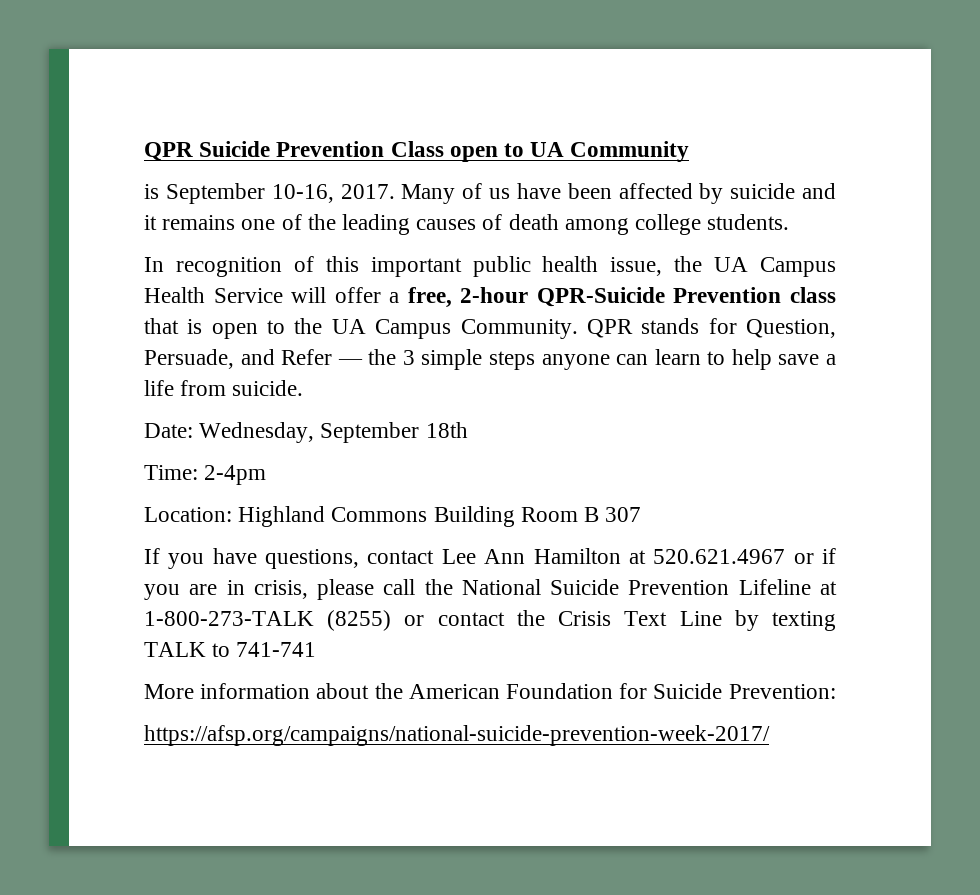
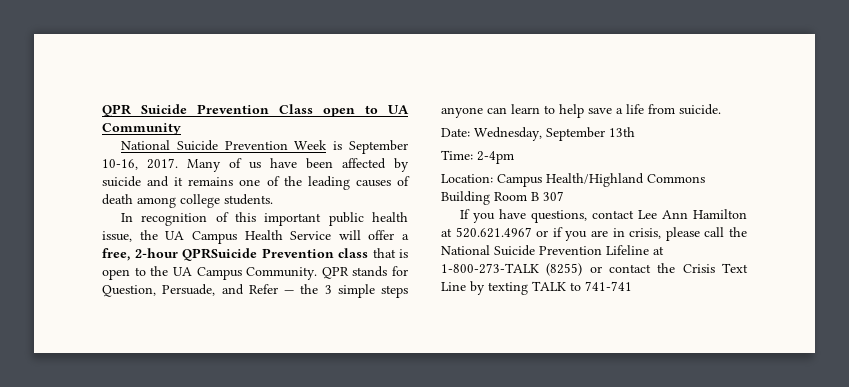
- is September 10-16, 2017.
+ National Suicide Prevention Week is September 10-16, 2017.
- In recognition of this important public health issue, the UA Campus Health Service will offer a free, 2-hour QPR-Suicide Prevention class that is open to the UA Campus Community.
+ In recognition of this important public health issue, the UA Campus Health Service will offer a free, 2-hour QPRSuicide Prevention class that is open to the UA Campus Community.
- Date: Wednesday, September 18th
+ Date: Wednesday, September 13th
- Location: Highland Commons Building Room B 307
+ Location: Campus Health/Highland Commons Building Room B 307
- More information about the American Foundation for Suicide Prevention:
- https://afsp.org/campaigns/national-suicide-prevention-week-2017/

